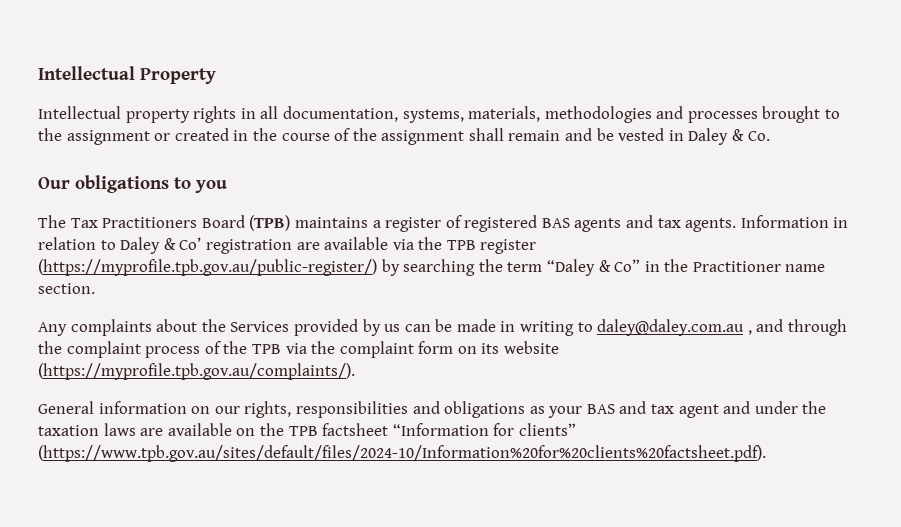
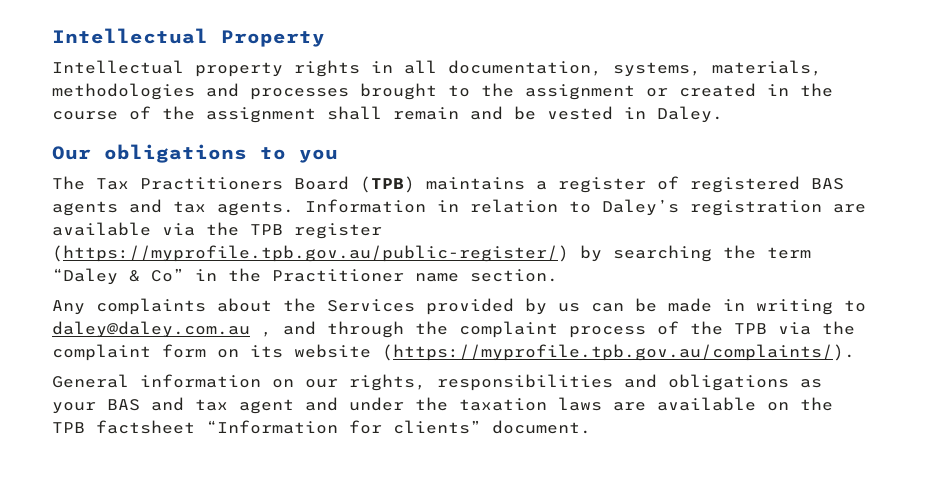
- Intellectual property rights in all documentation, systems, materials, methodologies and processes brought to the assignment or created in the course of the assignment shall remain and be vested in Daley & Co.
+ Intellectual property rights in all documentation, systems, materials, methodologies and processes brought to the assignment or created in the course of the assignment shall remain and be vested in Daley.
- Information in relation to Daley & Co’ registration are available via the TPB register (https://myprofile.tpb.gov.au/public-register/) by searching the term “Daley & Co” in the Practitioner name section.
+ Information in relation to Daley’s registration are available via the TPB register (https://myprofile.tpb.gov.au/public-register/) by searching the term “Daley & Co” in the Practitioner name section.
- General information on our rights, responsibilities and obligations as your BAS and tax agent and under the taxation laws are available on the TPB factsheet “Information for clients” (https://www.tpb.gov.au/sites/default/files/2024-10/Information%20for%20clients%20factsheet.pdf).
+ General information on our rights, responsibilities and obligations as your BAS and tax agent and under the taxation laws are available on the TPB factsheet “Information for clients” document.

